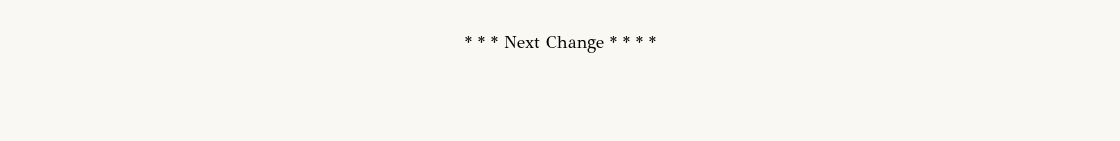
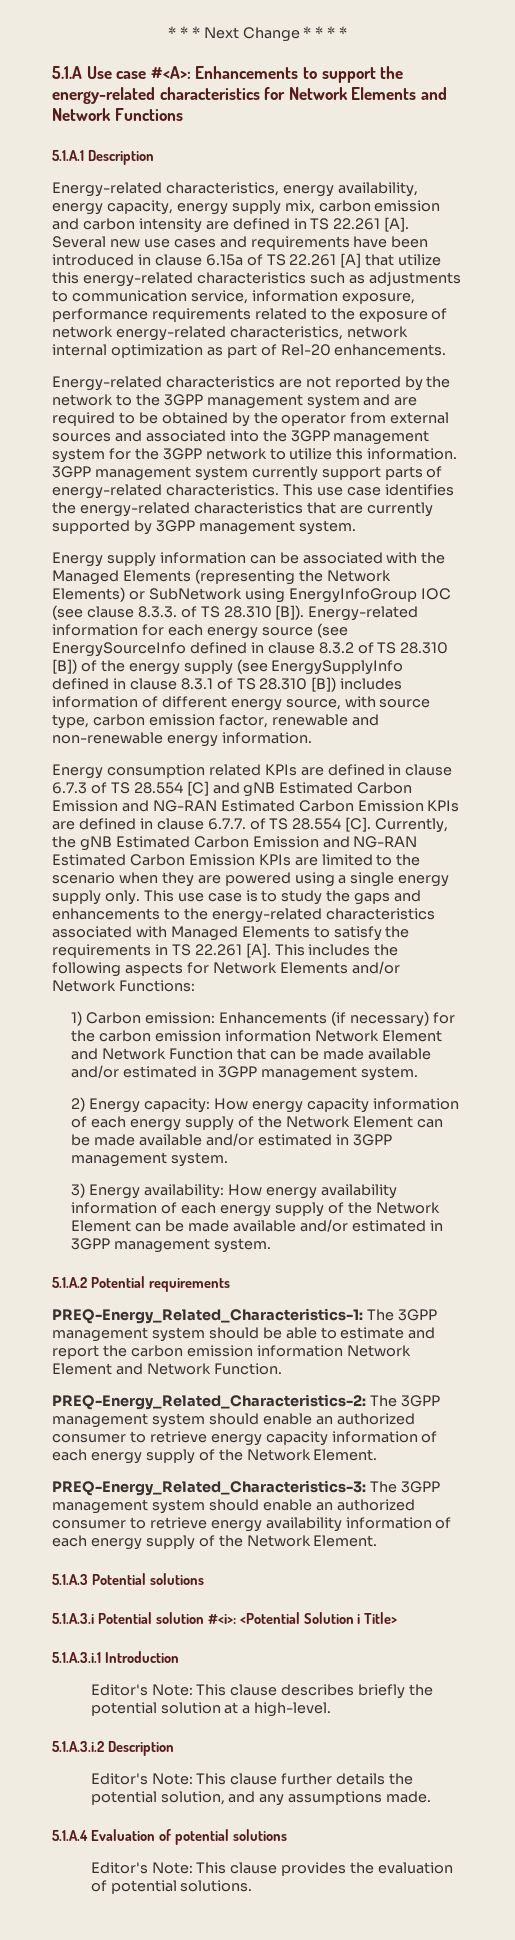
+ 5.1.A Use case #<A>: Enhancements to support the energy-related characteristics for Network Elements and Network Functions
+ 5.1.A.1 Description
+ Energy-related characteristics, energy availability, energy capacity, energy supply mix, carbon emission and carbon intensity are defined in TS 22.261 [A]. Several new use cases and requirements have been introduced in clause 6.15a of TS 22.261 [A] that utilize this energy-related characteristics such as adjustments to communication service, information exposure, performance requirements related to the exposure of network energy-related characteristics, network internal optimization as part of Rel-20 enhancements.
+ Energy-related characteristics are not reported by the network to the 3GPP management system and are required to be obtained by the operator from external sources and associated into the 3GPP management system for the 3GPP network to utilize this information. 3GPP management system currently support parts of energy-related characteristics. This use case identifies the energy-related characteristics that are currently supported by 3GPP management system.
+ Energy supply information can be associated with the Managed Elements (representing the Network Elements) or SubNetwork using EnergyInfoGroup IOC (see clause 8.3.3. of TS 28.310 [B]). Energy-related information for each energy source (see EnergySourceInfo defined in clause 8.3.2 of TS 28.310 [B]) of the energy supply (see EnergySupplyInfo defined in clause 8.3.1 of TS 28.310 [B]) includes information of different energy source, with source type, carbon emission factor, renewable and non-renewable energy information.
+ Energy consumption related KPIs are defined in clause 6.7.3 of TS 28.554 [C] and gNB Estimated Carbon Emission and NG-RAN Estimated Carbon Emission KPIs are defined in clause 6.7.7. of TS 28.554 [C]. Currently, the gNB Estimated Carbon Emission and NG-RAN Estimated Carbon Emission KPIs are limited to the scenario when they are powered using a single energy supply only. This use case is to study the gaps and enhancements to the energy-related characteristics associated with Managed Elements to satisfy the requirements in TS 22.261 [A]. This includes the following aspects for Network Elements and/or Network Functions:
+ 1) Carbon emission: Enhancements (if necessary) for the carbon emission information Network Element and Network Function that can be made available and/or estimated in 3GPP management system.
+ 2) Energy capacity: How energy capacity information of each energy supply of the Network Element can be made available and/or estimated in 3GPP management system.
+ 3) Energy availability: How energy availability information of each energy supply of the Network Element can be made available and/or estimated in 3GPP management system.
+ 5.1.A.2 Potential requirements
+ PREQ-Energy_Related_Characteristics-1: The 3GPP management system should be able to estimate and report the carbon emission information Network Element and Network Function.
+ PREQ-Energy_Related_Characteristics-2: The 3GPP management system should enable an authorized consumer to retrieve energy capacity information of each energy supply of the Network Element.
+ PREQ-Energy_Related_Characteristics-3: The 3GPP management system should enable an authorized consumer to retrieve energy availability information of each energy supply of the Network Element.
+ 5.1.A.3 Potential solutions
+ 5.1.A.3.i Potential solution #<i>: <Potential Solution i Title>
+ 5.1.A.3.i.1 Introduction
+ Editor's Note: This clause describes briefly the potential solution at a high-level.
+ 5.1.A.3.i.2 Description
+ Editor's Note: This clause further details the potential solution, and any assumptions made.
+ 5.1.A.4 Evaluation of potential solutions
+ Editor's Note: This clause provides the evaluation of potential solutions.

